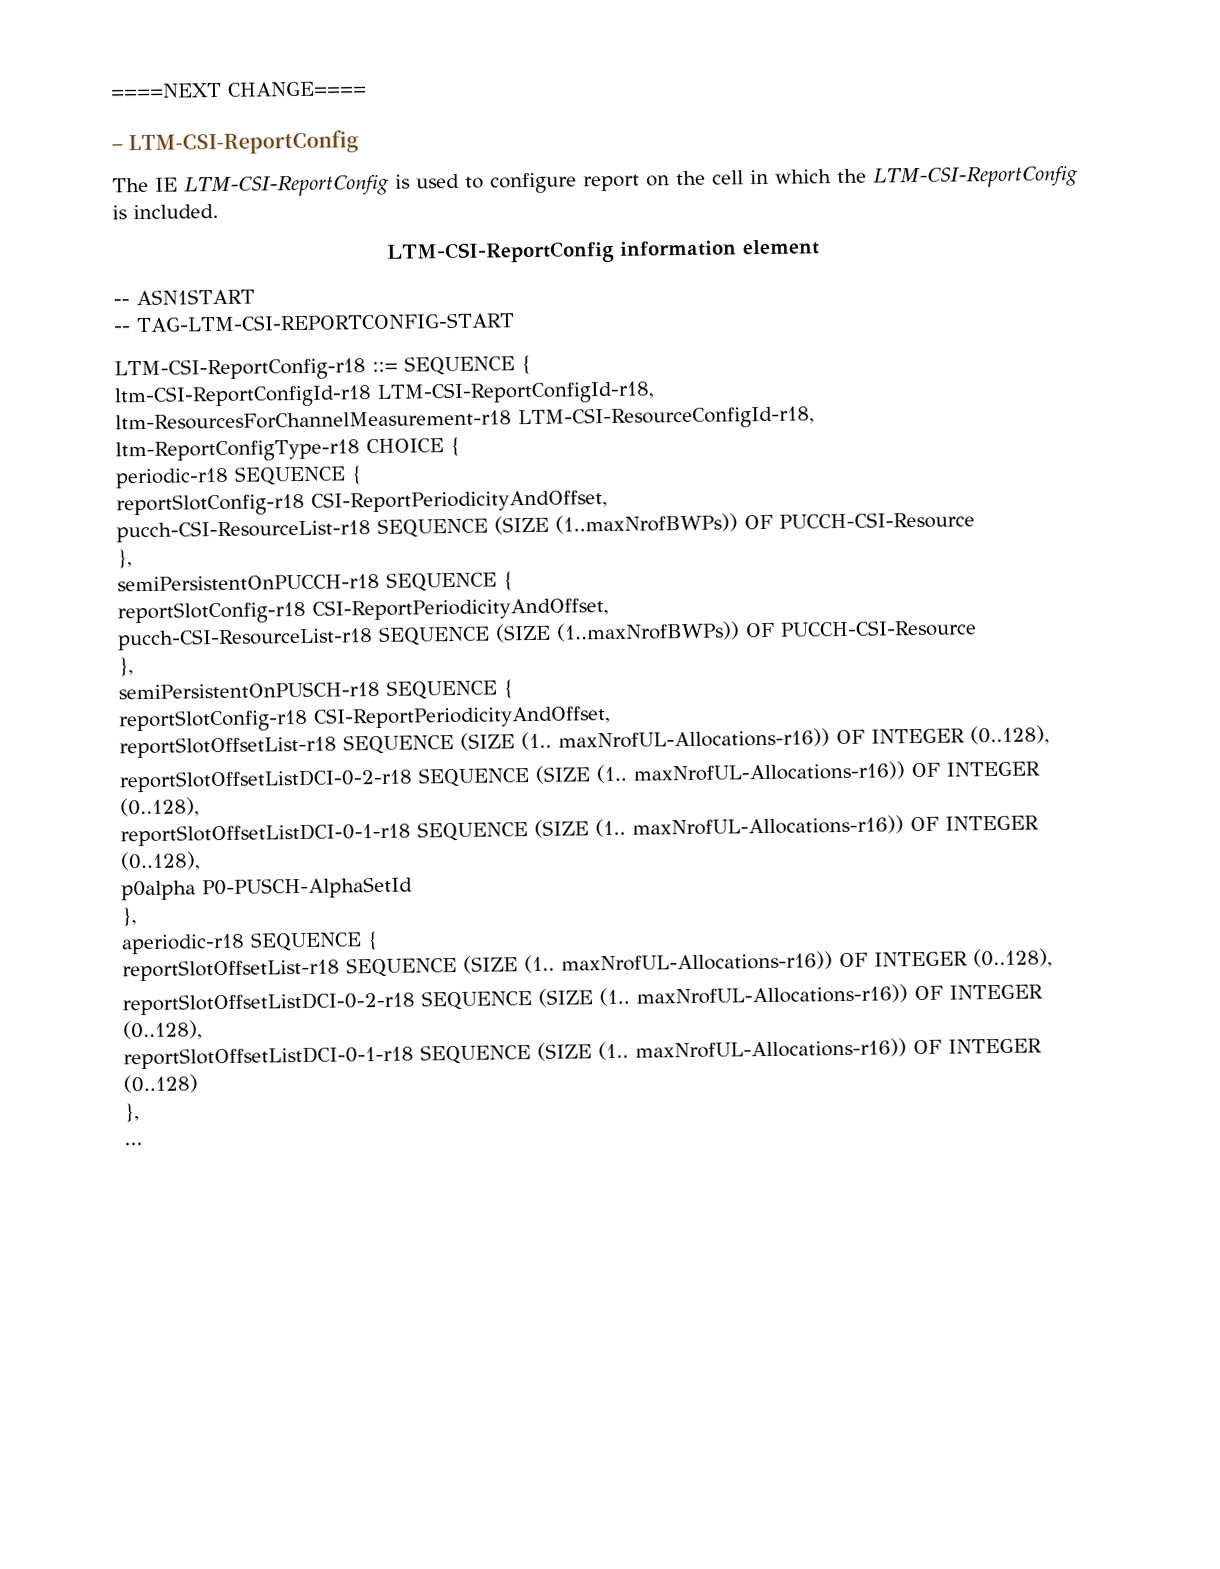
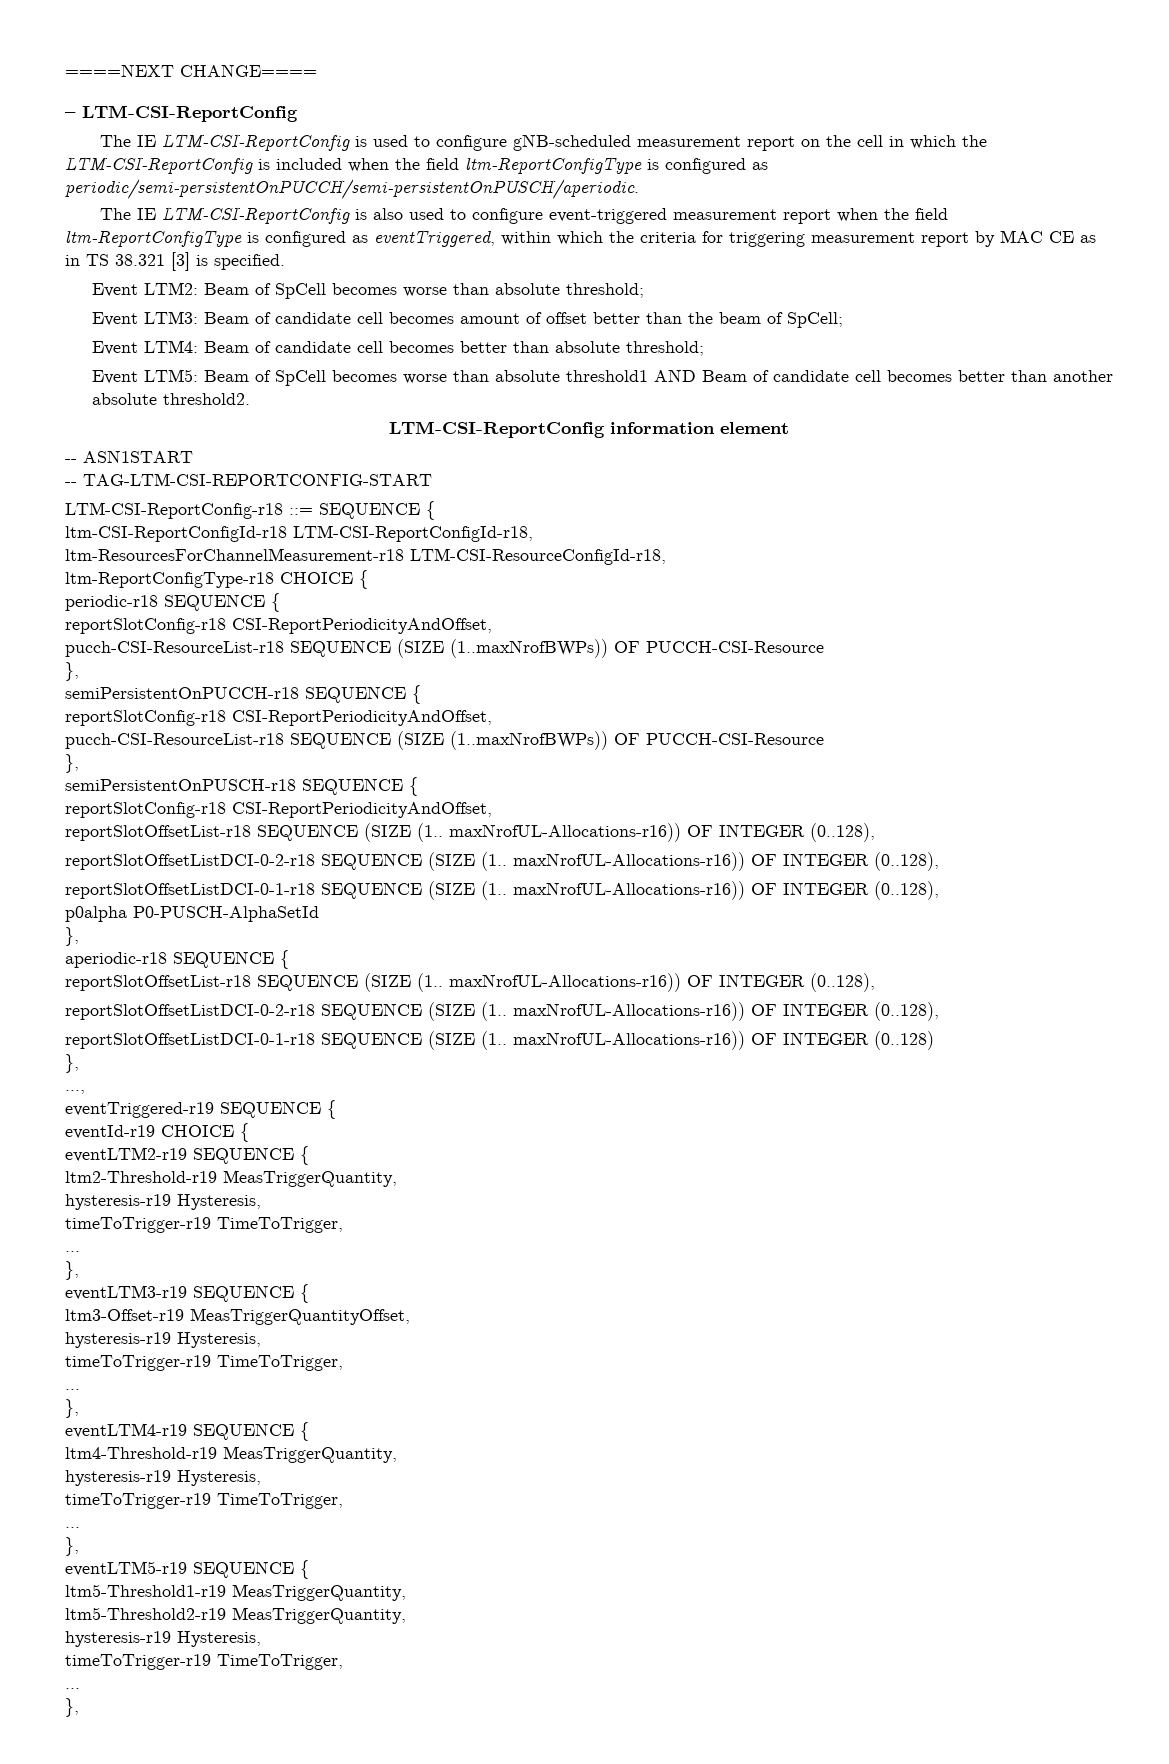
- The IE LTM-CSI-ReportConfig is used to configure report on the cell in which the LTM-CSI-ReportConfig is included.
+ The IE LTM-CSI-ReportConfig is used to configure gNB-scheduled measurement report on the cell in which the LTM-CSI-ReportConfig is included when the field ltm-ReportConfigType is configured as periodic/semi-persistentOnPUCCH/semi-persistentOnPUSCH/aperiodic.
+ The IE LTM-CSI-ReportConfig is also used to configure event-triggered measurement report when the field ltm-ReportConfigType is configured as eventTriggered, within which the criteria for triggering measurement report by MAC CE as in TS 38.321 [3] is specified.
+ Event LTM2: Beam of SpCell becomes worse than absolute threshold;
+ Event LTM3: Beam of candidate cell becomes amount of offset better than the beam of SpCell;
+ Event LTM4: Beam of candidate cell becomes better than absolute threshold;
+ Event LTM5: Beam of SpCell becomes worse than absolute threshold1 AND Beam of candidate cell becomes better than another absolute threshold2.
+ ...,
+ eventTriggered-r19 SEQUENCE {
+ eventId-r19 CHOICE {
+ eventLTM2-r19 SEQUENCE {
+ ltm2-Threshold-r19 MeasTriggerQuantity,
+ hysteresis-r19 Hysteresis,
+ timeToTrigger-r19 TimeToTrigger,
  ...
+ },
+ eventLTM3-r19 SEQUENCE {
+ ltm3-Offset-r19 MeasTriggerQuantityOffset,
+ hysteresis-r19 Hysteresis,
+ timeToTrigger-r19 TimeToTrigger,
+ ...
+ },
+ eventLTM4-r19 SEQUENCE {
+ ltm4-Threshold-r19 MeasTriggerQuantity,
+ hysteresis-r19 Hysteresis,
+ timeToTrigger-r19 TimeToTrigger,
+ ...
+ },
+ eventLTM5-r19 SEQUENCE {
+ ltm5-Threshold1-r19 MeasTriggerQuantity,
+ ltm5-Threshold2-r19 MeasTriggerQuantity,
+ hysteresis-r19 Hysteresis,
+ timeToTrigger-r19 TimeToTrigger,
+ ...
+ },

